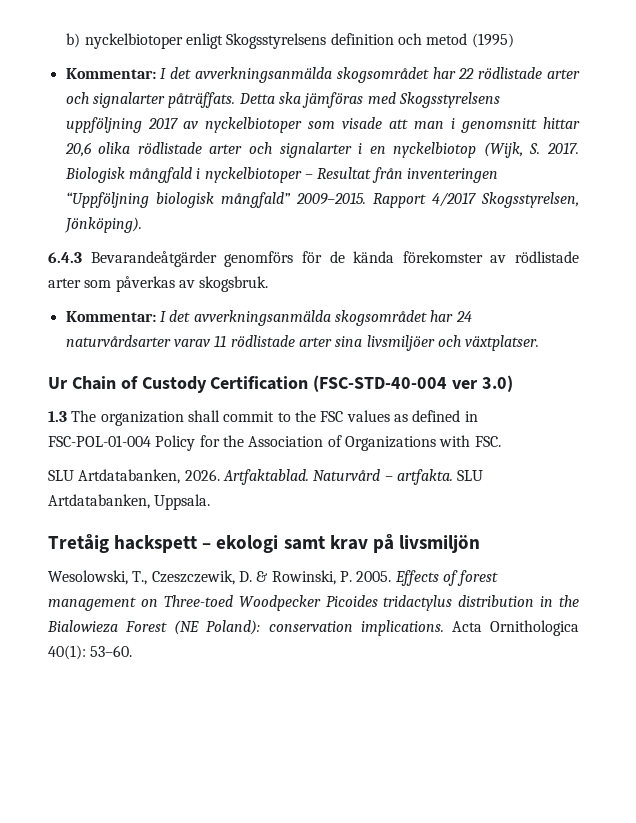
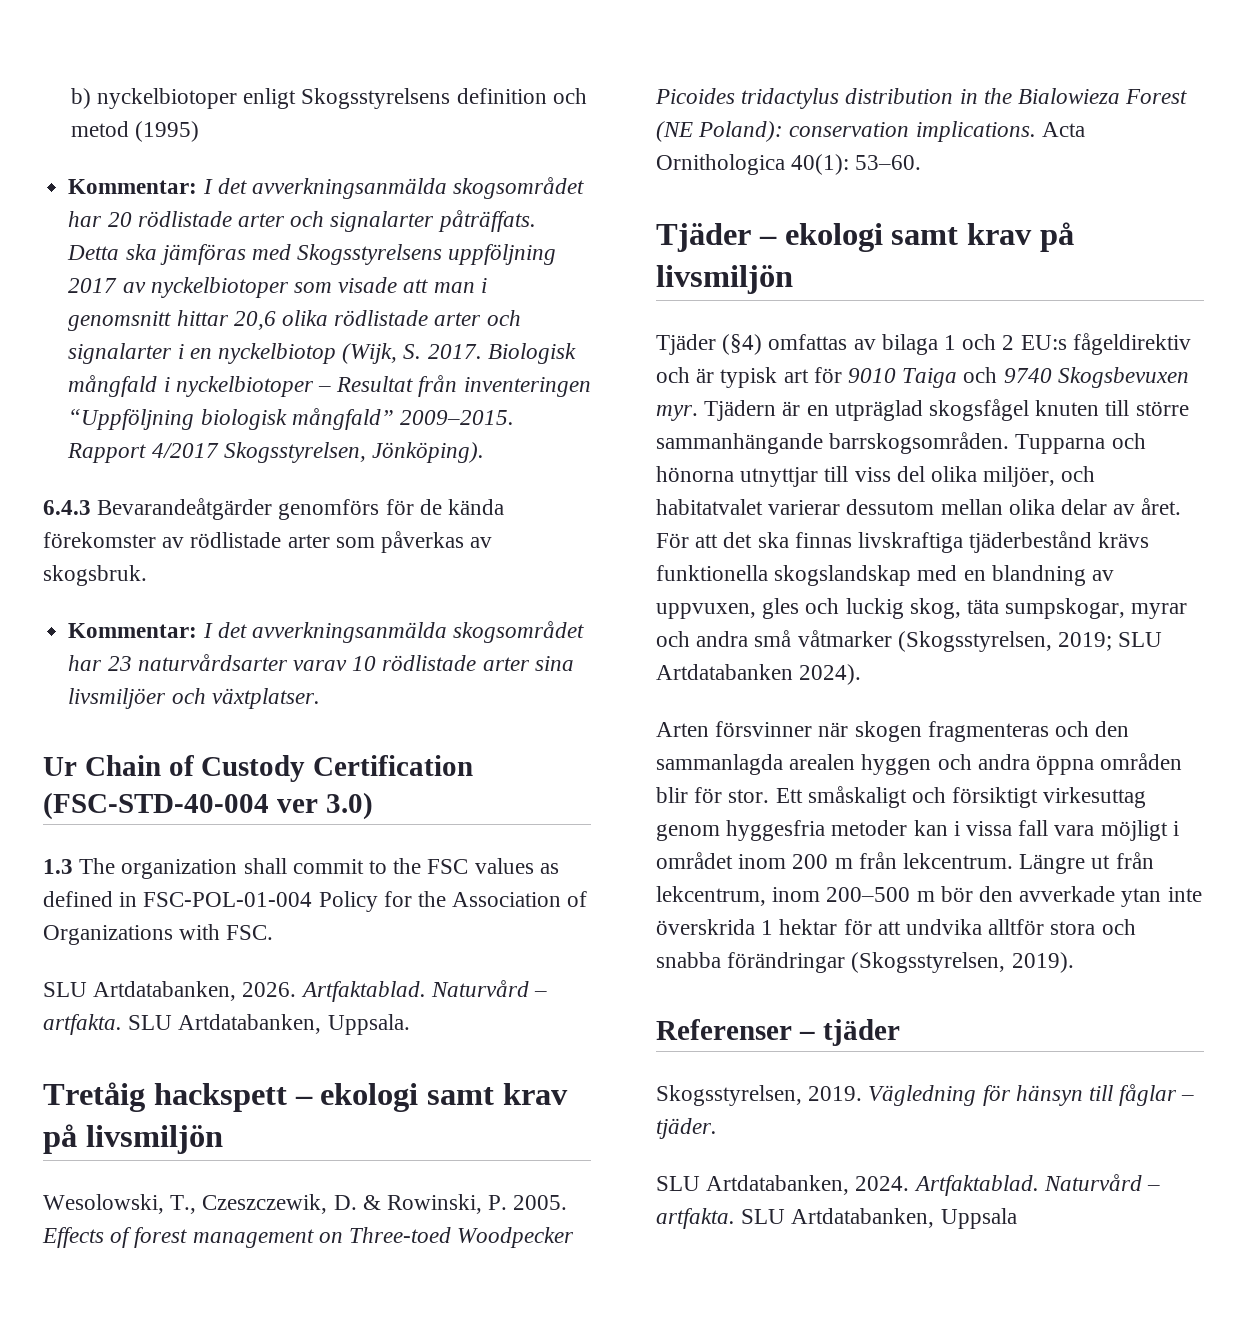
- Kommentar: I det avverkningsanmälda skogsområdet har 22 rödlistade arter och signalarter påträffats.
+ Kommentar: I det avverkningsanmälda skogsområdet har 20 rödlistade arter och signalarter påträffats.
- Kommentar: I det avverkningsanmälda skogsområdet har 24 naturvårdsarter varav 11 rödlistade arter sina livsmiljöer och växtplatser.
+ Kommentar: I det avverkningsanmälda skogsområdet har 23 naturvårdsarter varav 10 rödlistade arter sina livsmiljöer och växtplatser.
+ Tjäder – ekologi samt krav på livsmiljön
+ Tjäder (§4) omfattas av bilaga 1 och 2 EU:s fågeldirektiv och är typisk art för 9010 Taiga och 9740 Skogsbevuxen myr. Tjädern är en utpräglad skogsfågel knuten till större sammanhängande barrskogsområden. Tupparna och hönorna utnyttjar till viss del olika miljöer, och habitatvalet varierar dessutom mellan olika delar av året. För att det ska finnas livskraftiga tjäderbestånd krävs funktionella skogslandskap med en blandning av uppvuxen, gles och luckig skog, täta sumpskogar, myrar och andra små våtmarker (Skogsstyrelsen, 2019; SLU Artdatabanken 2024).
+ Arten försvinner när skogen fragmenteras och den sammanlagda arealen hyggen och andra öppna områden blir för stor. Ett småskaligt och försiktigt virkesuttag genom hyggesfria metoder kan i vissa fall vara möjligt i området inom 200 m från lekcentrum. Längre ut från lekcentrum, inom 200–500 m bör den avverkade ytan inte överskrida 1 hektar för att undvika alltför stora och snabba förändringar (Skogsstyrelsen, 2019).
+ Referenser – tjäder
+ Skogsstyrelsen, 2019. Vägledning för hänsyn till fåglar – tjäder.
+ SLU Artdatabanken, 2024. Artfaktablad. Naturvård – artfakta. SLU Artdatabanken, Uppsala

